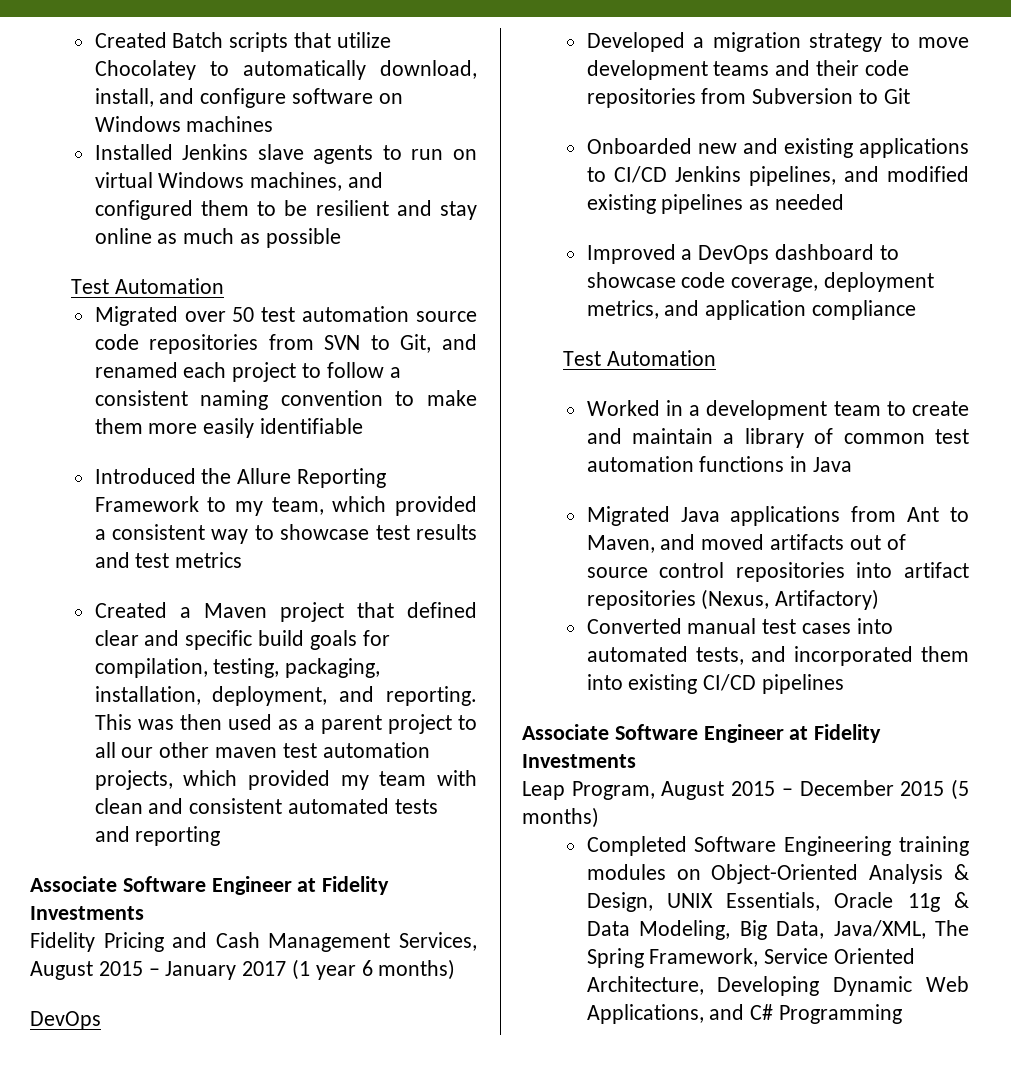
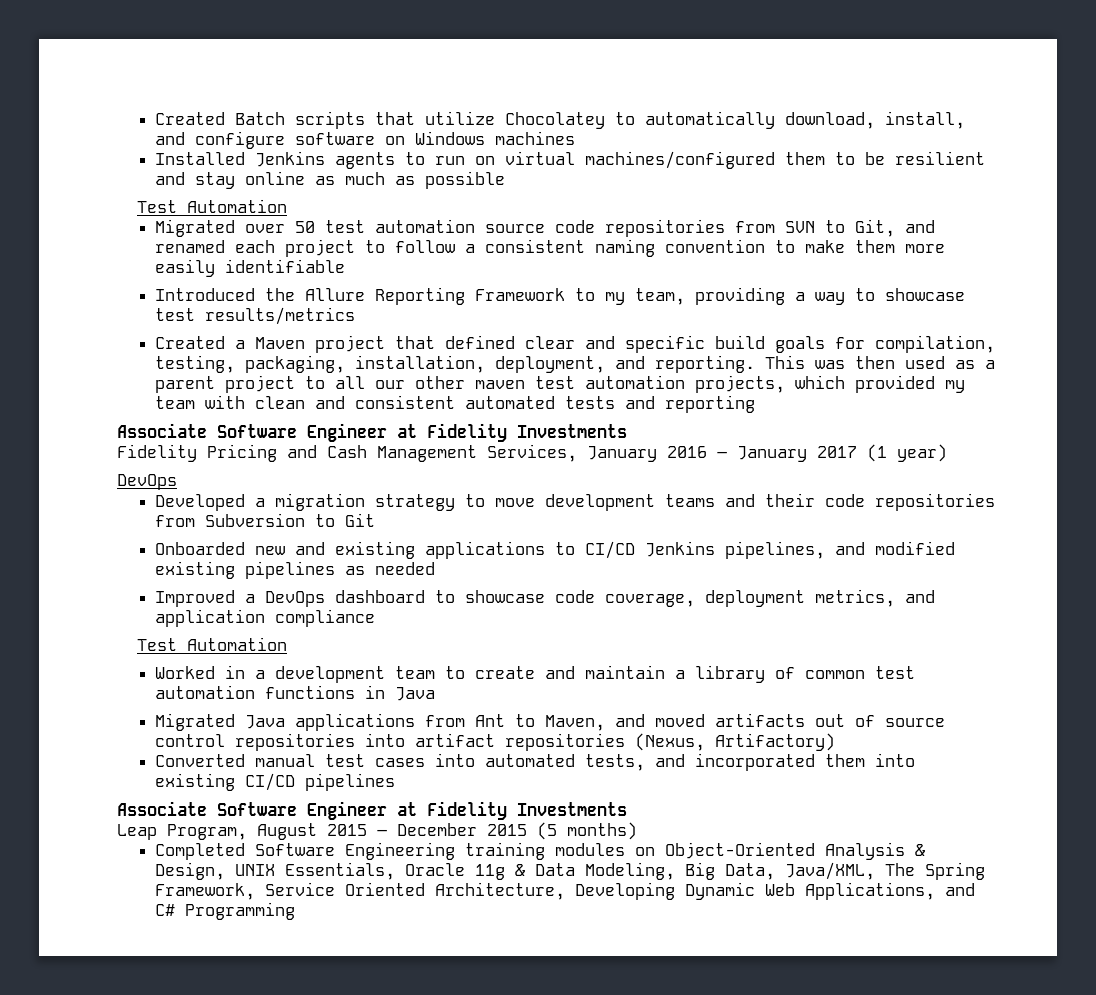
- Installed Jenkins slave agents to run on virtual Windows machines, and configured them to be resilient and stay online as much as possible
+ Installed Jenkins agents to run on virtual machines/configured them to be resilient and stay online as much as possible
- Introduced the Allure Reporting Framework to my team, which provided a consistent way to showcase test results and test metrics
+ Introduced the Allure Reporting Framework to my team, providing a way to showcase test results/metrics
- Fidelity Pricing and Cash Management Services, August 2015 – January 2017 (1 year 6 months)
+ Fidelity Pricing and Cash Management Services, January 2016 – January 2017 (1 year)

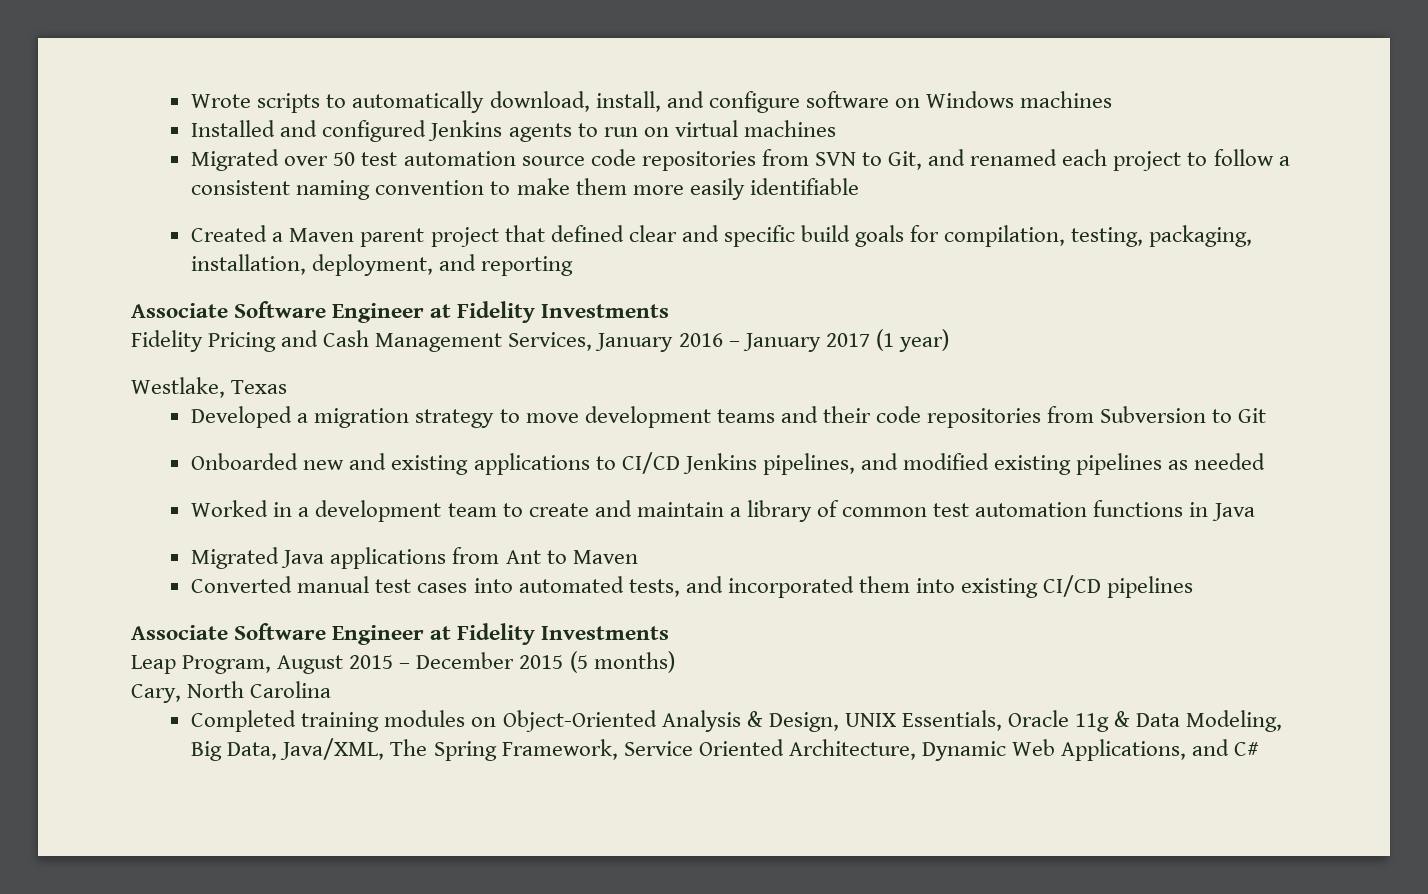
- Created Batch scripts that utilize Chocolatey to automatically download, install, and configure software on Windows machines
+ Wrote scripts to automatically download, install, and configure software on Windows machines
- Installed Jenkins agents to run on virtual machines/configured them to be resilient and stay online as much as possible
- Test Automation
+ Installed and configured Jenkins agents to run on virtual machines
- Introduced the Allure Reporting Framework to my team, providing a way to showcase test results/metrics
- Created a Maven project that defined clear and specific build goals for compilation, testing, packaging, installation, deployment, and reporting. This was then used as a parent project to all our other maven test automation projects, which provided my team with clean and consistent automated tests and reporting
+ Created a Maven parent project that defined clear and specific build goals for compilation, testing, packaging, installation, deployment, and reporting
  Fidelity Pricing and Cash Management Services, January 2016 – January 2017 (1 year)
- DevOps
+ Westlake, Texas
- Improved a DevOps dashboard to showcase code coverage, deployment metrics, and application compliance
- Test Automation
- Migrated Java applications from Ant to Maven, and moved artifacts out of source control repositories into artifact repositories (Nexus, Artifactory)
+ Migrated Java applications from Ant to Maven
+ Cary, North Carolina
- Completed Software Engineering training modules on Object-Oriented Analysis & Design, UNIX Essentials, Oracle 11g & Data Modeling, Big Data, Java/XML, The Spring Framework, Service Oriented Architecture, Developing Dynamic Web Applications, and C# Programming
+ Completed training modules on Object-Oriented Analysis & Design, UNIX Essentials, Oracle 11g & Data Modeling, Big Data, Java/XML, The Spring Framework, Service Oriented Architecture, Dynamic Web Applications, and C#

